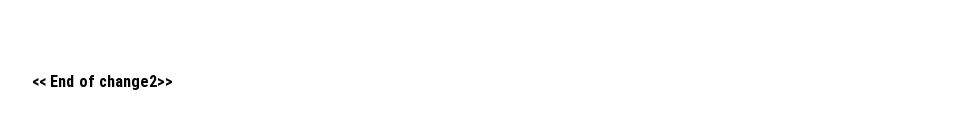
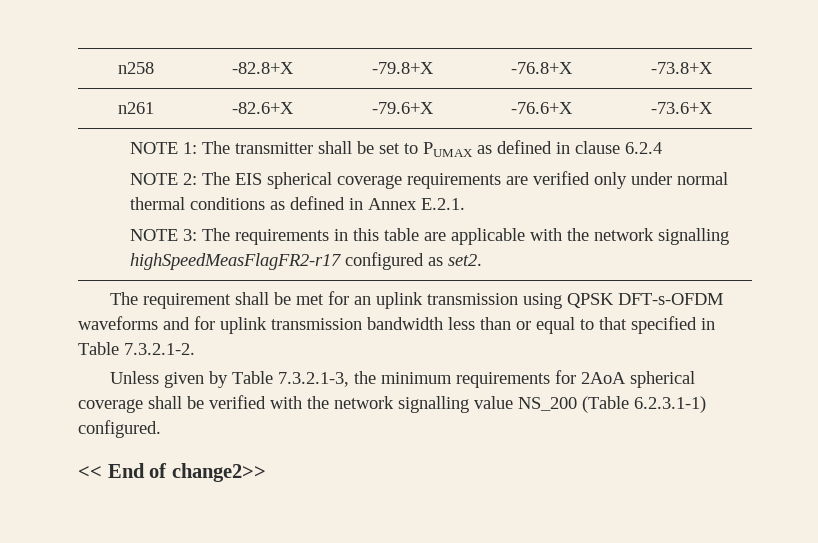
+ n258 | -82.8+X | -79.8+X | -76.8+X | -73.8+X
+ n261 | -82.6+X | -79.6+X | -76.6+X | -73.6+X
+ NOTE 1: The transmitter shall be set to PUMAX as defined in clause 6.2.4
+ NOTE 2: The EIS spherical coverage requirements are verified only under normal thermal conditions as defined in Annex E.2.1.
+ NOTE 3: The requirements in this table are applicable with the network signalling highSpeedMeasFlagFR2-r17 configured as set2.
+ The requirement shall be met for an uplink transmission using QPSK DFT-s-OFDM waveforms and for uplink transmission bandwidth less than or equal to that specified in Table 7.3.2.1-2.
+ Unless given by Table 7.3.2.1-3, the minimum requirements for 2AoA spherical coverage shall be verified with the network signalling value NS_200 (Table 6.2.3.1-1) configured.

